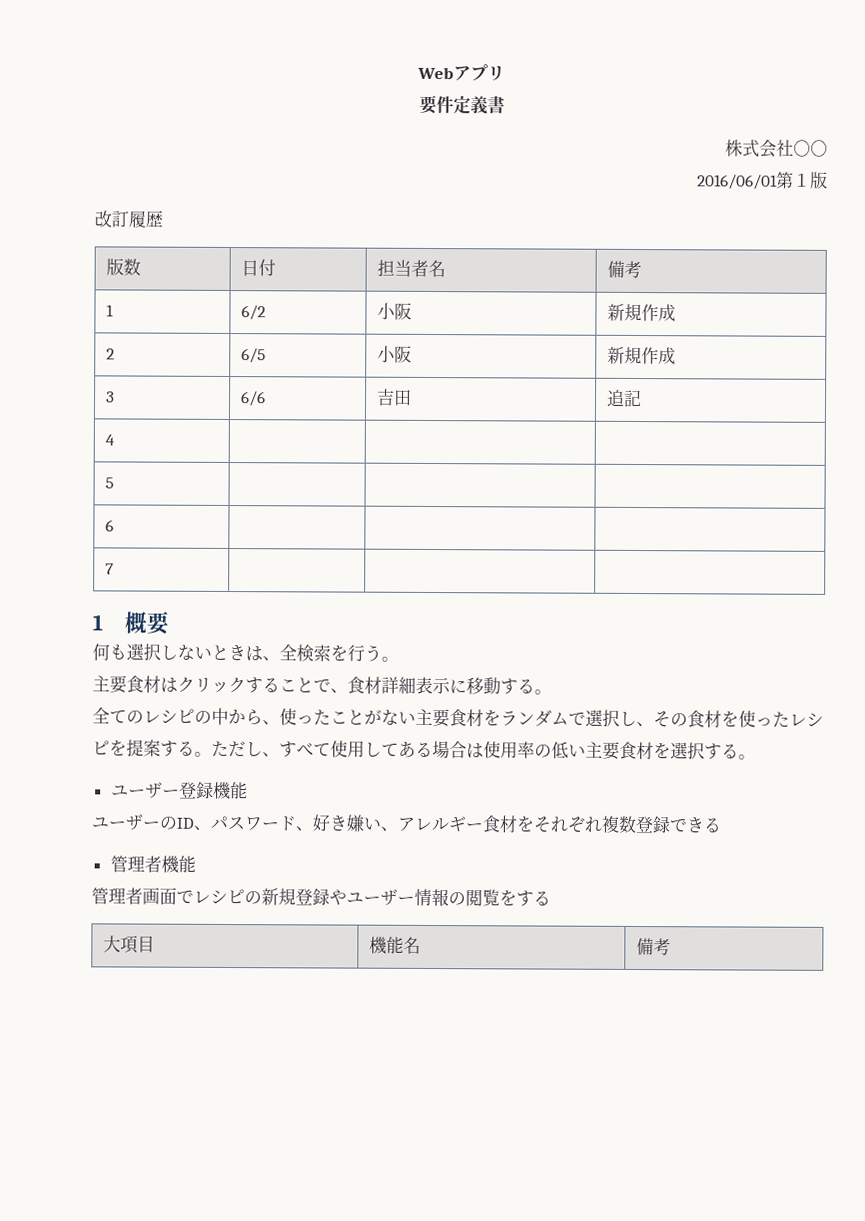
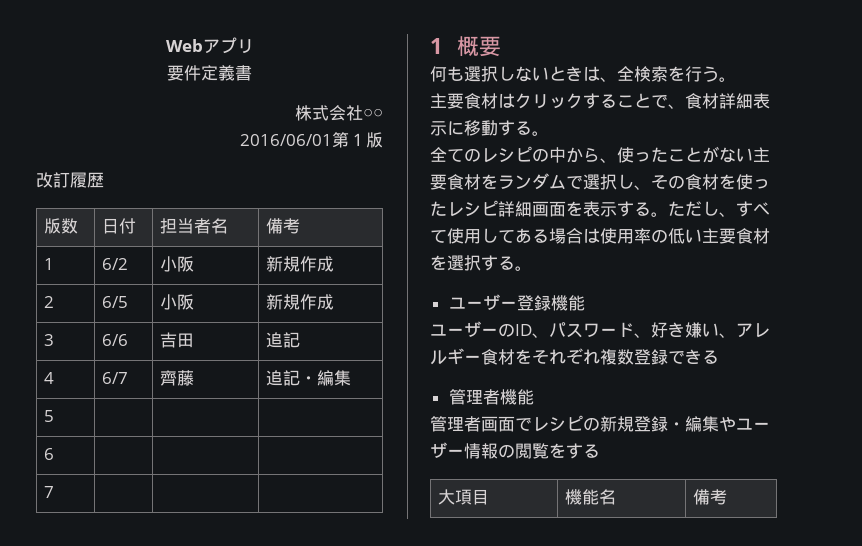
- 4 | | |
+ 4 | 6/7 | 齊藤 | 追記・編集
- 全てのレシピの中から、使ったことがない主要食材をランダムで選択し、その食材を使ったレシピを提案する。
+ 全てのレシピの中から、使ったことがない主要食材をランダムで選択し、その食材を使ったレシピ詳細画面を表示する。
- 管理者画面でレシピの新規登録やユーザー情報の閲覧をする
+ 管理者画面でレシピの新規登録・編集やユーザー情報の閲覧をする

